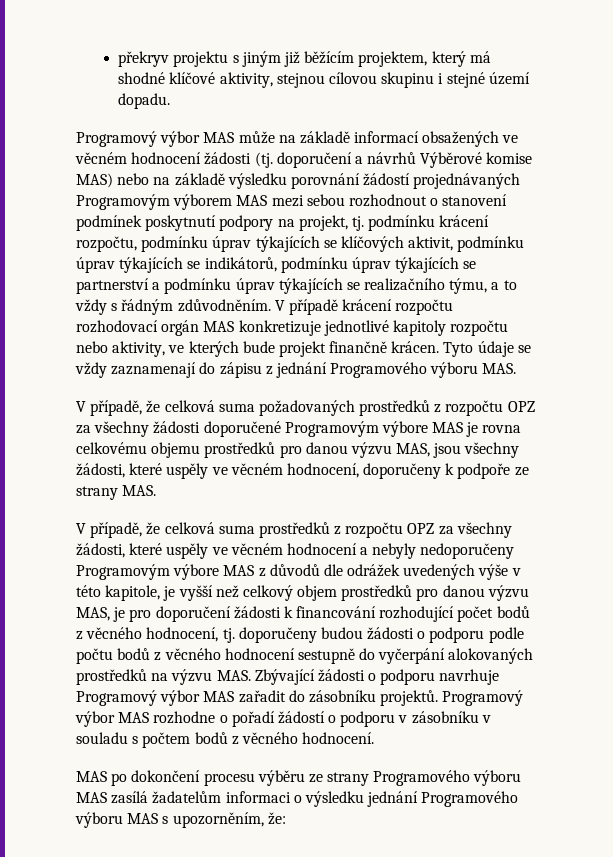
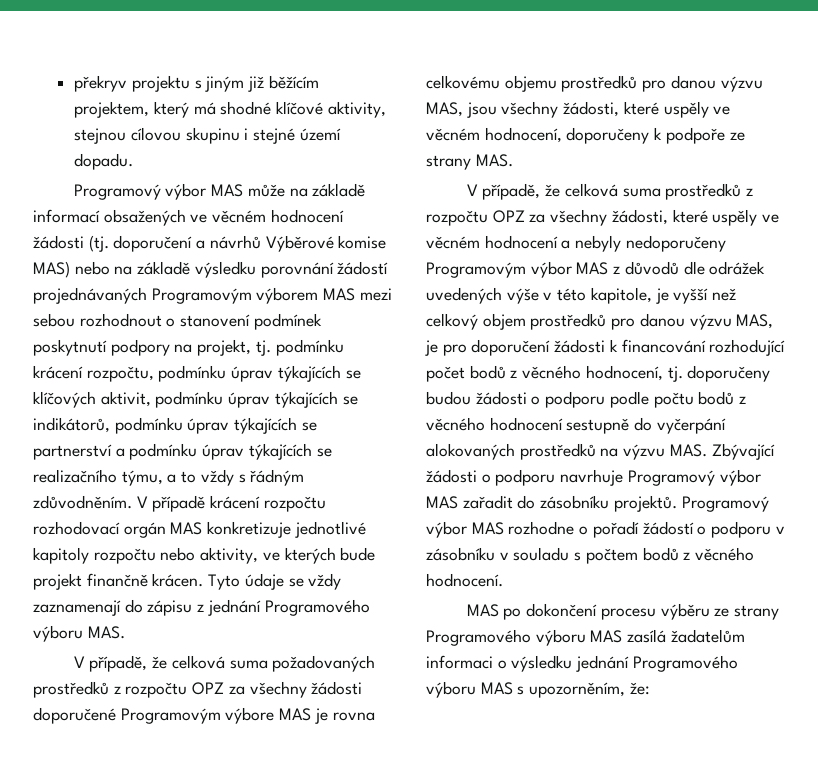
- V případě, že celková suma prostředků z rozpočtu OPZ za všechny žádosti, které uspěly ve věcném hodnocení a nebyly nedoporučeny Programovým výbore MAS z důvodů dle odrážek uvedených výše v této kapitole, je vyšší než celkový objem prostředků pro danou výzvu MAS, je pro doporučení žádosti k financování rozhodující počet bodů z věcného hodnocení, tj. doporučeny budou žádosti o podporu podle počtu bodů z věcného hodnocení sestupně do vyčerpání alokovaných prostředků na výzvu MAS. Zbývající žádosti o podporu navrhuje Programový výbor MAS zařadit do zásobníku projektů.
+ V případě, že celková suma prostředků z rozpočtu OPZ za všechny žádosti, které uspěly ve věcném hodnocení a nebyly nedoporučeny Programovým výbor MAS z důvodů dle odrážek uvedených výše v této kapitole, je vyšší než celkový objem prostředků pro danou výzvu MAS, je pro doporučení žádosti k financování rozhodující počet bodů z věcného hodnocení, tj. doporučeny budou žádosti o podporu podle počtu bodů z věcného hodnocení sestupně do vyčerpání alokovaných prostředků na výzvu MAS. Zbývající žádosti o podporu navrhuje Programový výbor MAS zařadit do zásobníku projektů.

